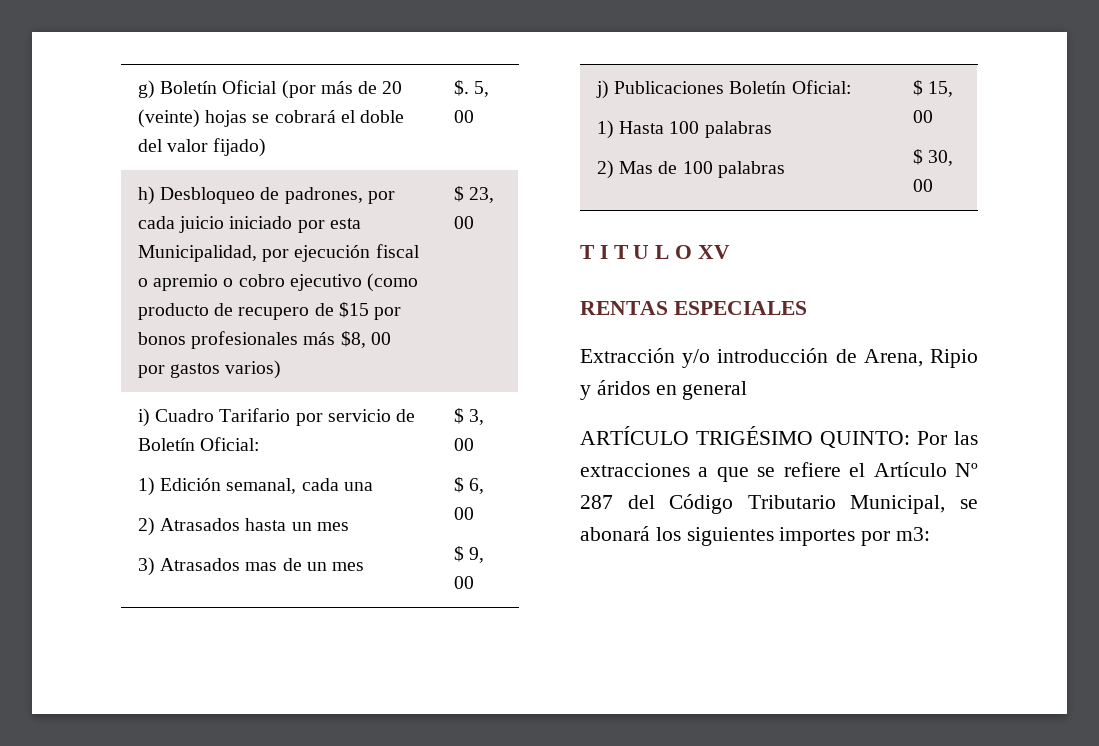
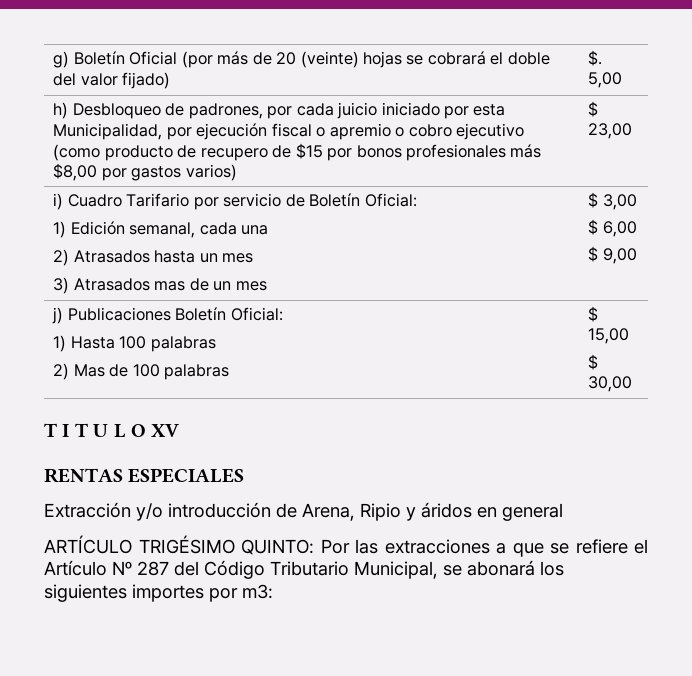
- g) Boletín Oficial (por más de 20 (veinte) hojas se cobrará el doble del valor fijado) | $. 5, 00
+ g) Boletín Oficial (por más de 20 (veinte) hojas se cobrará el doble del valor fijado) | $. 5,00
- h) Desbloqueo de padrones, por cada juicio iniciado por esta Municipalidad, por ejecución fiscal o apremio o cobro ejecutivo (como producto de recupero de $15 por bonos profesionales más $8, 00 por gastos varios) | $ 23, 00
+ h) Desbloqueo de padrones, por cada juicio iniciado por esta Municipalidad, por ejecución fiscal o apremio o cobro ejecutivo (como producto de recupero de $15 por bonos profesionales más $8,00 por gastos varios) | $ 23,00
  i) Cuadro Tarifario por servicio de Boletín Oficial:
  1) Edición semanal, cada una
  2) Atrasados hasta un mes
- 3) Atrasados mas de un mes | $ 3, 00
- $ 6, 00
- $ 9, 00
+ 3) Atrasados mas de un mes | $ 3,00
+ $ 6,00
+ $ 9,00
  j) Publicaciones Boletín Oficial:
  1) Hasta 100 palabras
- 2) Mas de 100 palabras | $ 15, 00
- $ 30, 00
+ 2) Mas de 100 palabras | $ 15,00
+ $ 30,00

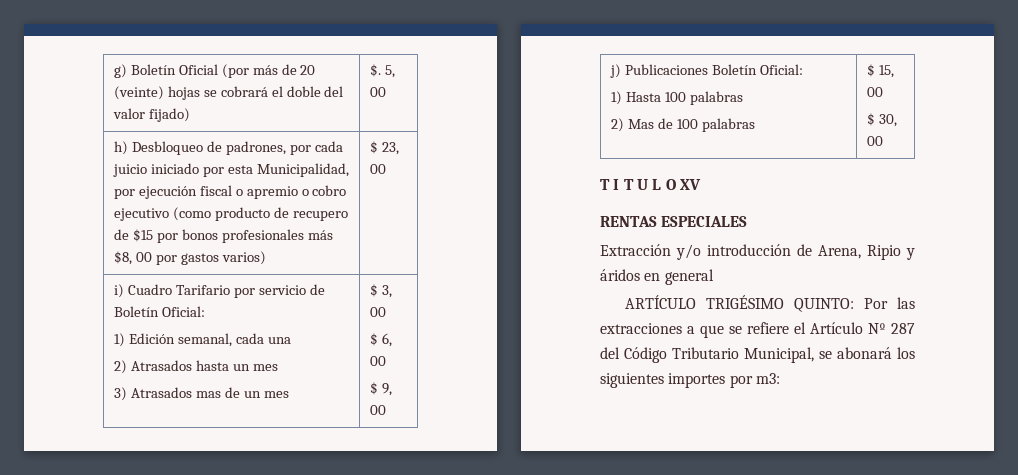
- g) Boletín Oficial (por más de 20 (veinte) hojas se cobrará el doble del valor fijado) | $. 5,00
+ g) Boletín Oficial (por más de 20 (veinte) hojas se cobrará el doble del valor fijado) | $. 5, 00
- h) Desbloqueo de padrones, por cada juicio iniciado por esta Municipalidad, por ejecución fiscal o apremio o cobro ejecutivo (como producto de recupero de $15 por bonos profesionales más $8,00 por gastos varios) | $ 23,00
+ h) Desbloqueo de padrones, por cada juicio iniciado por esta Municipalidad, por ejecución fiscal o apremio o cobro ejecutivo (como producto de recupero de $15 por bonos profesionales más $8, 00 por gastos varios) | $ 23, 00
  i) Cuadro Tarifario por servicio de Boletín Oficial:
  1) Edición semanal, cada una
  2) Atrasados hasta un mes
- 3) Atrasados mas de un mes | $ 3,00
- $ 6,00
- $ 9,00
+ 3) Atrasados mas de un mes | $ 3, 00
+ $ 6, 00
+ $ 9, 00
  j) Publicaciones Boletín Oficial:
  1) Hasta 100 palabras
- 2) Mas de 100 palabras | $ 15,00
- $ 30,00
+ 2) Mas de 100 palabras | $ 15, 00
+ $ 30, 00

